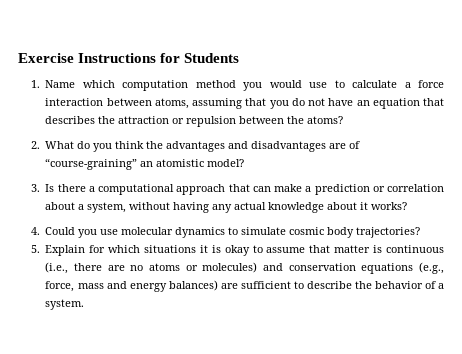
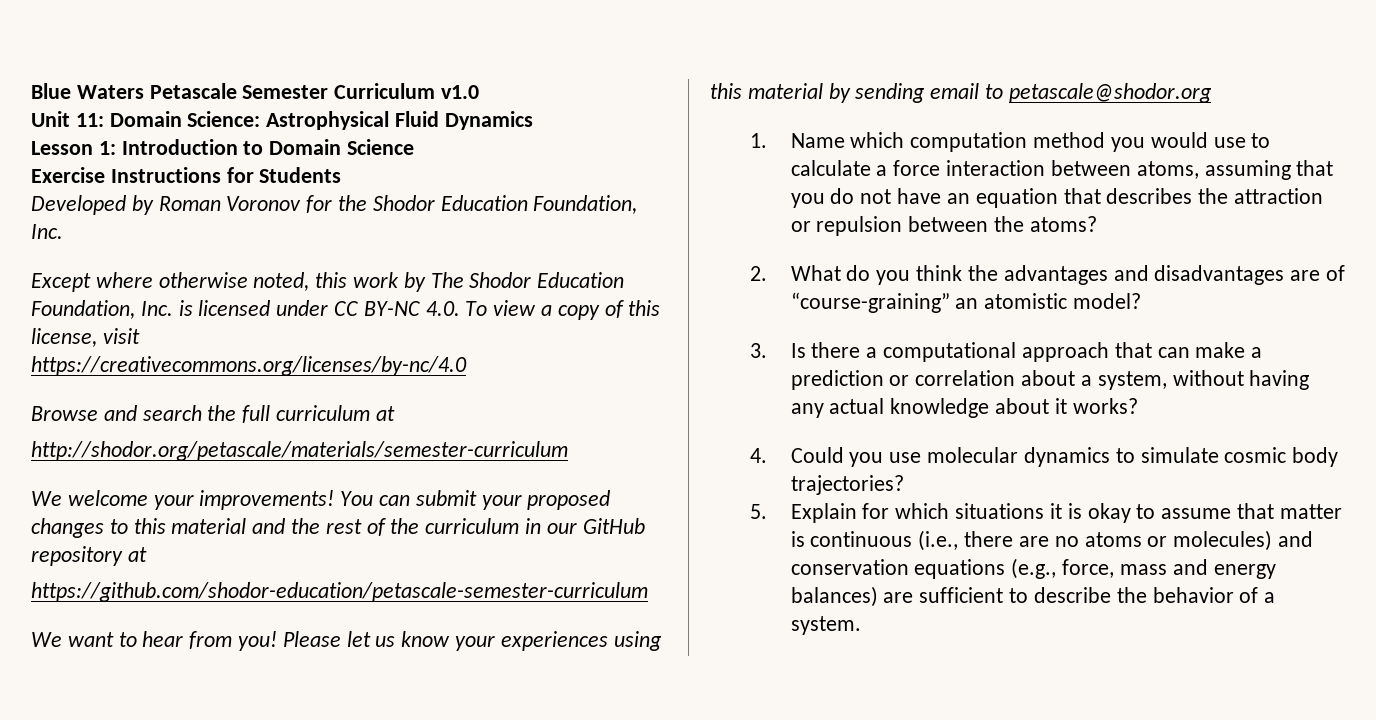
+ Blue Waters Petascale Semester Curriculum v1.0
+ Unit 11: Domain Science: Astrophysical Fluid Dynamics
+ Lesson 1: Introduction to Domain Science
  Exercise Instructions for Students
+ Developed by Roman Voronov for the Shodor Education Foundation, Inc.
+ Except where otherwise noted, this work by The Shodor Education Foundation, Inc. is licensed under CC BY-NC 4.0. To view a copy of this license, visit
+ https://creativecommons.org/licenses/by-nc/4.0
+ Browse and search the full curriculum at
+ http://shodor.org/petascale/materials/semester-curriculum
+ We welcome your improvements! You can submit your proposed changes to this material and the rest of the curriculum in our GitHub repository at
+ https://github.com/shodor-education/petascale-semester-curriculum
+ We want to hear from you! Please let us know your experiences using this material by sending email to petascale@shodor.org

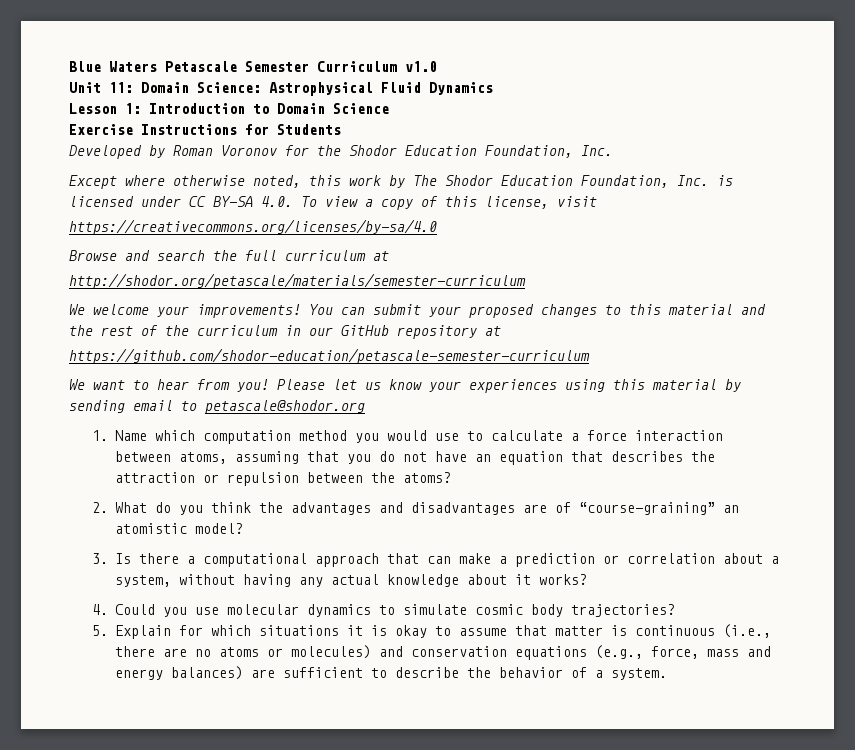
- Except where otherwise noted, this work by The Shodor Education Foundation, Inc. is licensed under CC BY-NC 4.0. To view a copy of this license, visit
+ Except where otherwise noted, this work by The Shodor Education Foundation, Inc. is licensed under CC BY-SA 4.0. To view a copy of this license, visit
- https://creativecommons.org/licenses/by-nc/4.0
+ https://creativecommons.org/licenses/by-sa/4.0

